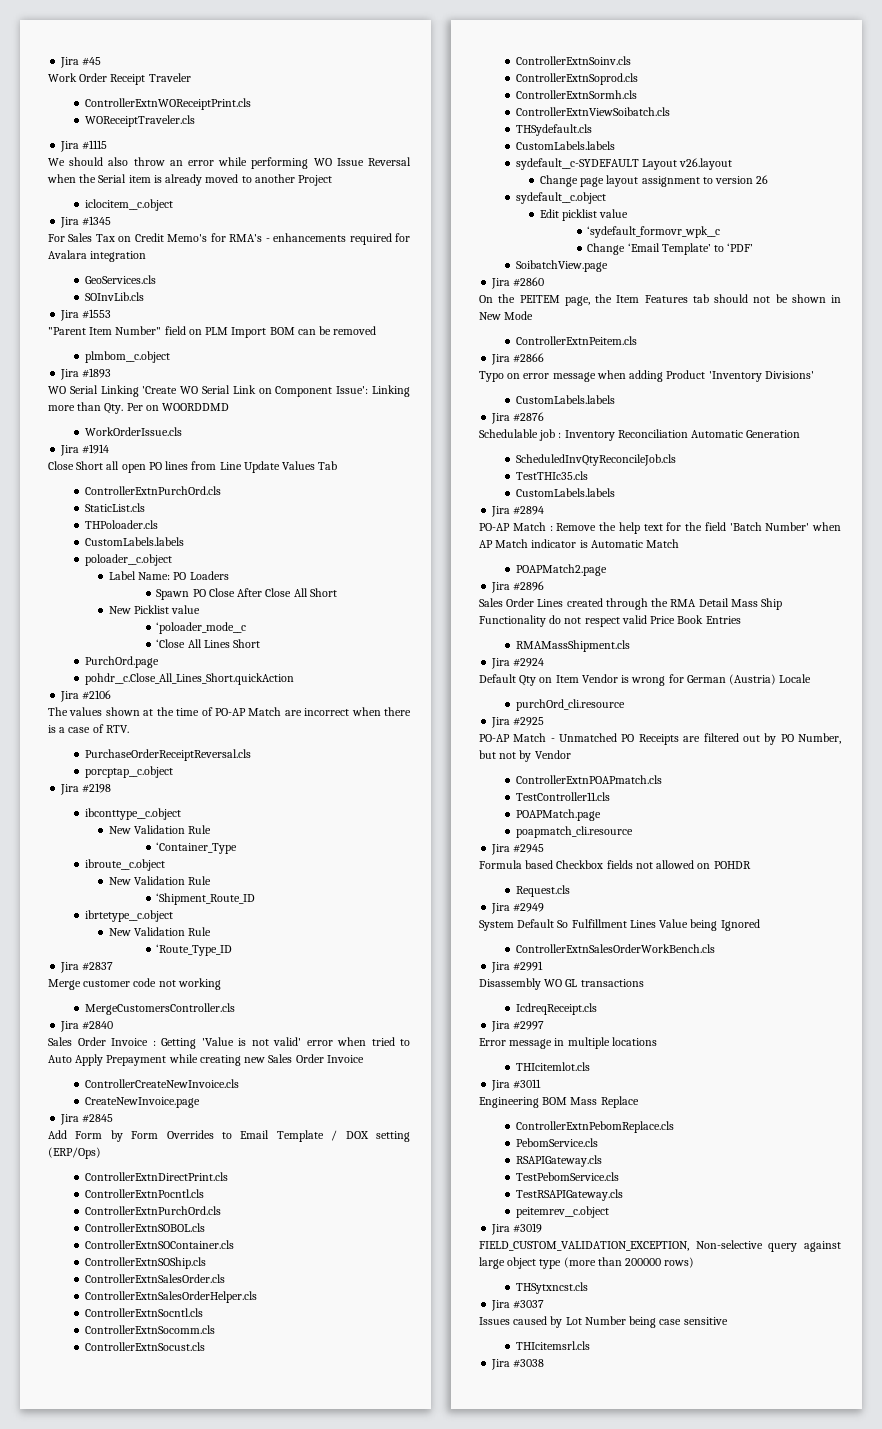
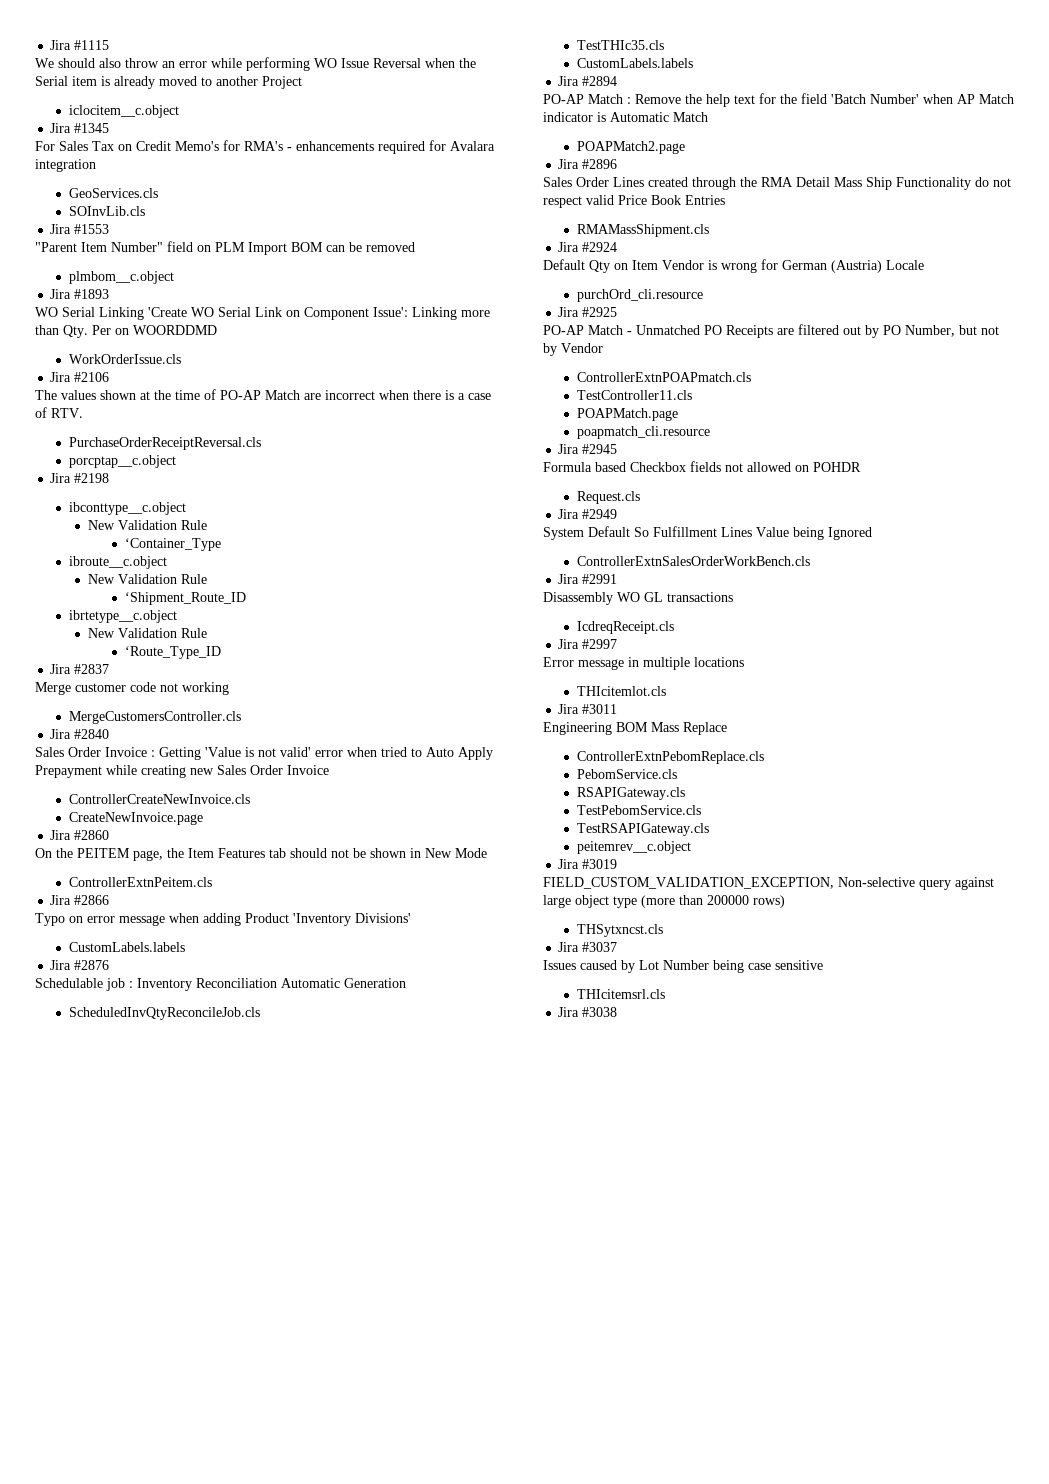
- Jira #45
- Work Order Receipt Traveler
- ControllerExtnWOReceiptPrint.cls
- WOReceiptTraveler.cls
- Jira #1914
- Close Short all open PO lines from Line Update Values Tab
- ControllerExtnPurchOrd.cls
- StaticList.cls
- THPoloader.cls
- CustomLabels.labels
- poloader__c.object
- Label Name: PO Loaders
- Spawn PO Close After Close All Short
- New Picklist value
- ‘poloader_mode__c
- ‘Close All Lines Short
- PurchOrd.page
- pohdr__c.Close_All_Lines_Short.quickAction
- Jira #2845
- Add Form by Form Overrides to Email Template / DOX setting (ERP/Ops)
- ControllerExtnDirectPrint.cls
- ControllerExtnPocntl.cls
- ControllerExtnPurchOrd.cls
- ControllerExtnSOBOL.cls
- ControllerExtnSOContainer.cls
- ControllerExtnSOShip.cls
- ControllerExtnSalesOrder.cls
- ControllerExtnSalesOrderHelper.cls
- ControllerExtnSocntl.cls
- ControllerExtnSocomm.cls
- ControllerExtnSocust.cls
- ControllerExtnSoinv.cls
- ControllerExtnSoprod.cls
- ControllerExtnSormh.cls
- ControllerExtnViewSoibatch.cls
- THSydefault.cls
- CustomLabels.labels
- sydefault__c-SYDEFAULT Layout v26.layout
- Change page layout assignment to version 26
- sydefault__c.object
- Edit picklist value
- ‘sydefault_formovr_wpk__c
- Change ‘Email Template’ to ‘PDF’
- SoibatchView.page

